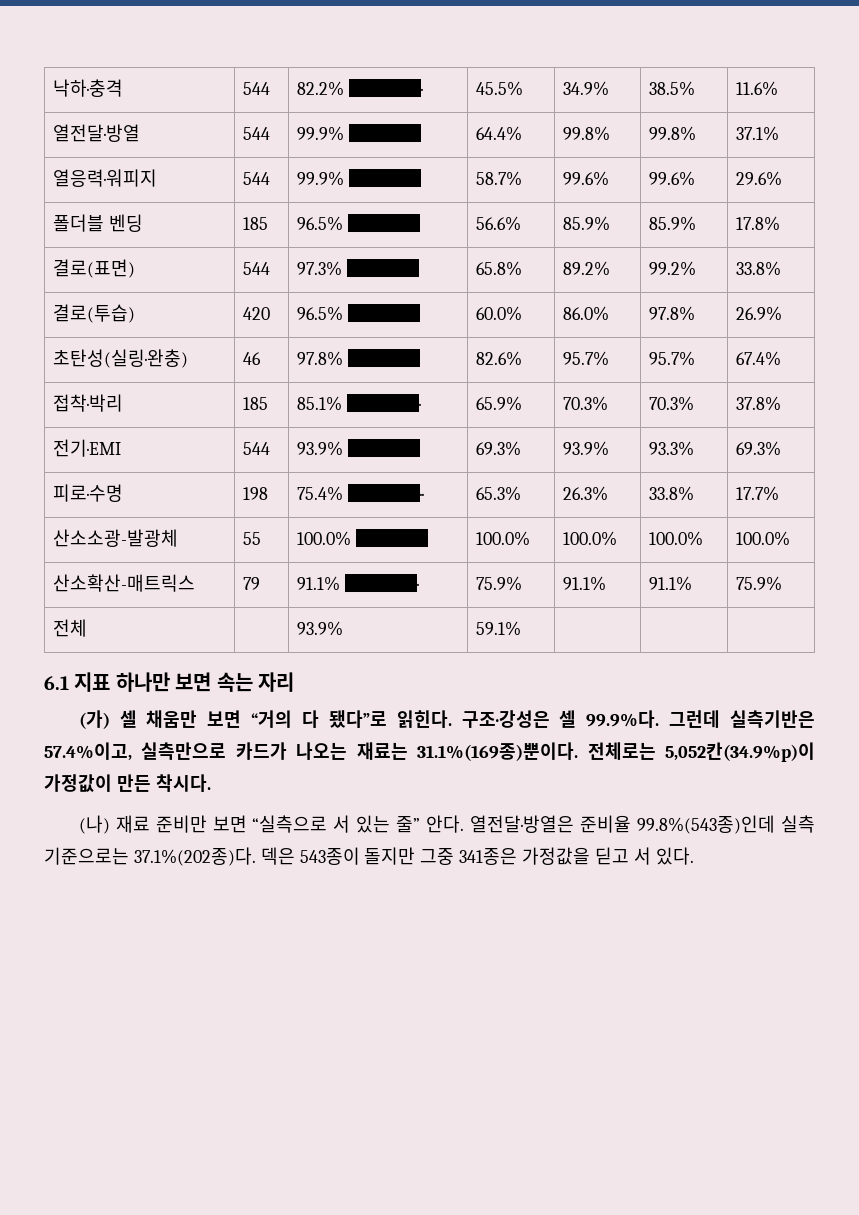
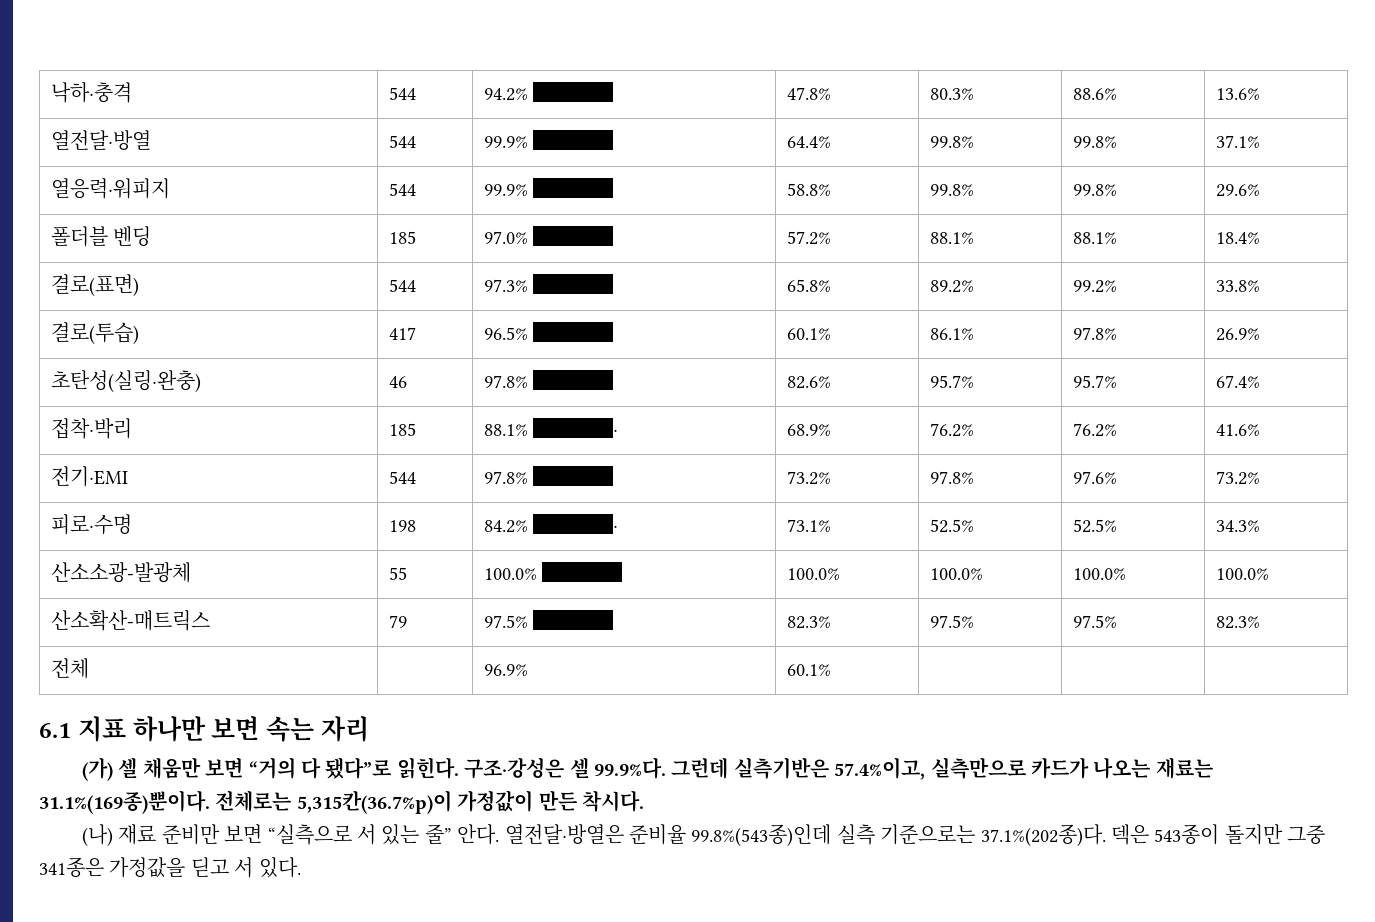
- 낙하·충격 | 544 | 82.2% ████· | 45.5% | 34.9% | 38.5% | 11.6%
+ 낙하·충격 | 544 | 94.2% ████ | 47.8% | 80.3% | 88.6% | 13.6%
- 열응력·워피지 | 544 | 99.9% ████ | 58.7% | 99.6% | 99.6% | 29.6%
+ 열응력·워피지 | 544 | 99.9% ████ | 58.8% | 99.8% | 99.8% | 29.6%
- 폴더블 벤딩 | 185 | 96.5% ████ | 56.6% | 85.9% | 85.9% | 17.8%
+ 폴더블 벤딩 | 185 | 97.0% ████ | 57.2% | 88.1% | 88.1% | 18.4%
- 결로(투습) | 420 | 96.5% ████ | 60.0% | 86.0% | 97.8% | 26.9%
+ 결로(투습) | 417 | 96.5% ████ | 60.1% | 86.1% | 97.8% | 26.9%
- 접착·박리 | 185 | 85.1% ████· | 65.9% | 70.3% | 70.3% | 37.8%
+ 접착·박리 | 185 | 88.1% ████· | 68.9% | 76.2% | 76.2% | 41.6%
- 전기·EMI | 544 | 93.9% ████ | 69.3% | 93.9% | 93.3% | 69.3%
- 피로·수명 | 198 | 75.4% ████·· | 65.3% | 26.3% | 33.8% | 17.7%
+ 전기·EMI | 544 | 97.8% ████ | 73.2% | 97.8% | 97.6% | 73.2%
+ 피로·수명 | 198 | 84.2% ████· | 73.1% | 52.5% | 52.5% | 34.3%
- 산소확산-매트릭스 | 79 | 91.1% ████· | 75.9% | 91.1% | 91.1% | 75.9%
+ 산소확산-매트릭스 | 79 | 97.5% ████ | 82.3% | 97.5% | 97.5% | 82.3%
- 전체 | | 93.9% | 59.1% | | |
+ 전체 | | 96.9% | 60.1% | | |
- 구조·강성은 셀 99.9%다. 그런데 실측기반은 57.4%이고, 실측만으로 카드가 나오는 재료는 31.1%(169종)뿐이다. 전체로는 5,052칸(34.9%p)이 가정값이 만든 착시다.
+ 구조·강성은 셀 99.9%다. 그런데 실측기반은 57.4%이고, 실측만으로 카드가 나오는 재료는 31.1%(169종)뿐이다. 전체로는 5,315칸(36.7%p)이 가정값이 만든 착시다.

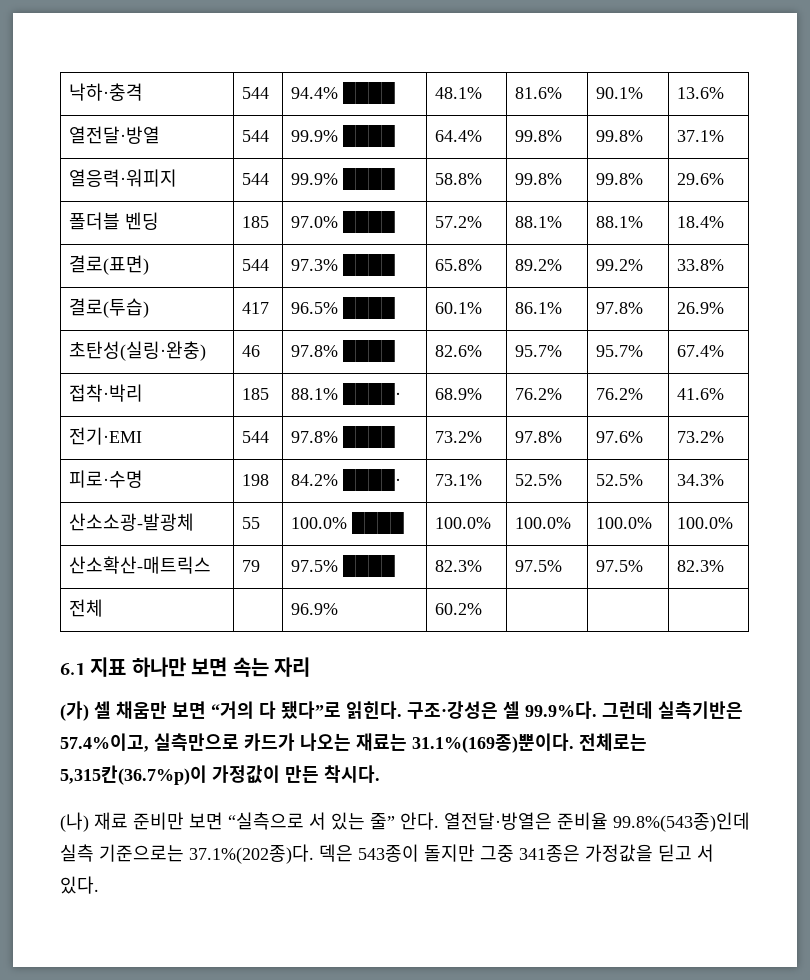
- 낙하·충격 | 544 | 94.2% ████ | 47.8% | 80.3% | 88.6% | 13.6%
+ 낙하·충격 | 544 | 94.4% ████ | 48.1% | 81.6% | 90.1% | 13.6%
- 전체 | | 96.9% | 60.1% | | |
+ 전체 | | 96.9% | 60.2% | | |

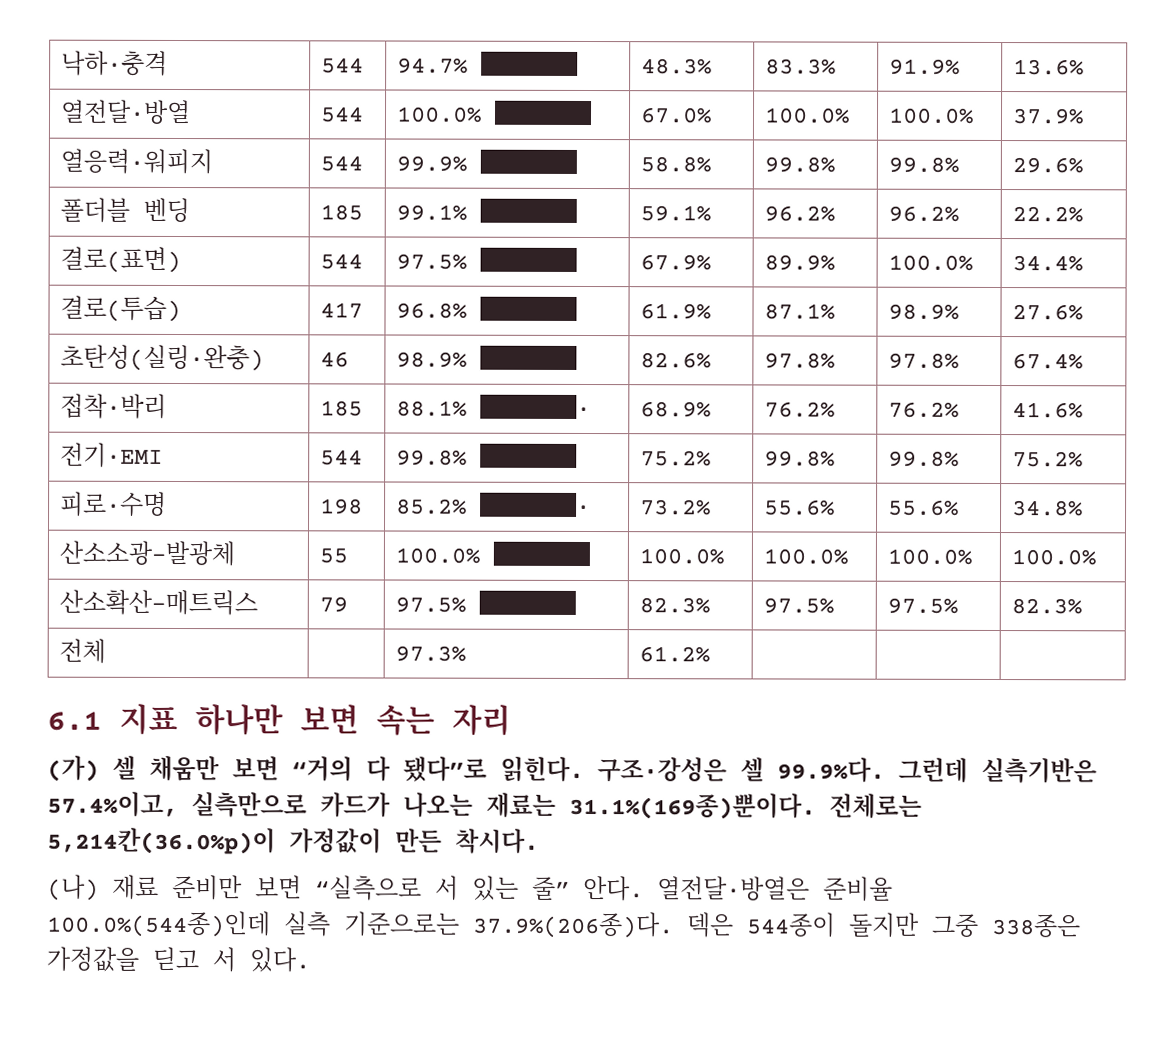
- 낙하·충격 | 544 | 94.4% ████ | 48.1% | 81.6% | 90.1% | 13.6%
+ 낙하·충격 | 544 | 94.7% ████ | 48.3% | 83.3% | 91.9% | 13.6%
- 열전달·방열 | 544 | 99.9% ████ | 64.4% | 99.8% | 99.8% | 37.1%
+ 열전달·방열 | 544 | 100.0% ████ | 67.0% | 100.0% | 100.0% | 37.9%
- 폴더블 벤딩 | 185 | 97.0% ████ | 57.2% | 88.1% | 88.1% | 18.4%
+ 폴더블 벤딩 | 185 | 99.1% ████ | 59.1% | 96.2% | 96.2% | 22.2%
- 결로(표면) | 544 | 97.3% ████ | 65.8% | 89.2% | 99.2% | 33.8%
+ 결로(표면) | 544 | 97.5% ████ | 67.9% | 89.9% | 100.0% | 34.4%
- 결로(투습) | 417 | 96.5% ████ | 60.1% | 86.1% | 97.8% | 26.9%
+ 결로(투습) | 417 | 96.8% ████ | 61.9% | 87.1% | 98.9% | 27.6%
- 초탄성(실링·완충) | 46 | 97.8% ████ | 82.6% | 95.7% | 95.7% | 67.4%
+ 초탄성(실링·완충) | 46 | 98.9% ████ | 82.6% | 97.8% | 97.8% | 67.4%
- 전기·EMI | 544 | 97.8% ████ | 73.2% | 97.8% | 97.6% | 73.2%
+ 전기·EMI | 544 | 99.8% ████ | 75.2% | 99.8% | 99.8% | 75.2%
- 피로·수명 | 198 | 84.2% ████· | 73.1% | 52.5% | 52.5% | 34.3%
+ 피로·수명 | 198 | 85.2% ████· | 73.2% | 55.6% | 55.6% | 34.8%
- 전체 | | 96.9% | 60.2% | | |
+ 전체 | | 97.3% | 61.2% | | |
- 구조·강성은 셀 99.9%다. 그런데 실측기반은 57.4%이고, 실측만으로 카드가 나오는 재료는 31.1%(169종)뿐이다. 전체로는 5,315칸(36.7%p)이 가정값이 만든 착시다.
+ 구조·강성은 셀 99.9%다. 그런데 실측기반은 57.4%이고, 실측만으로 카드가 나오는 재료는 31.1%(169종)뿐이다. 전체로는 5,214칸(36.0%p)이 가정값이 만든 착시다.
- 열전달·방열은 준비율 99.8%(543종)인데 실측 기준으로는 37.1%(202종)다. 덱은 543종이 돌지만 그중 341종은 가정값을 딛고 서 있다.
+ 열전달·방열은 준비율 100.0%(544종)인데 실측 기준으로는 37.9%(206종)다. 덱은 544종이 돌지만 그중 338종은 가정값을 딛고 서 있다.

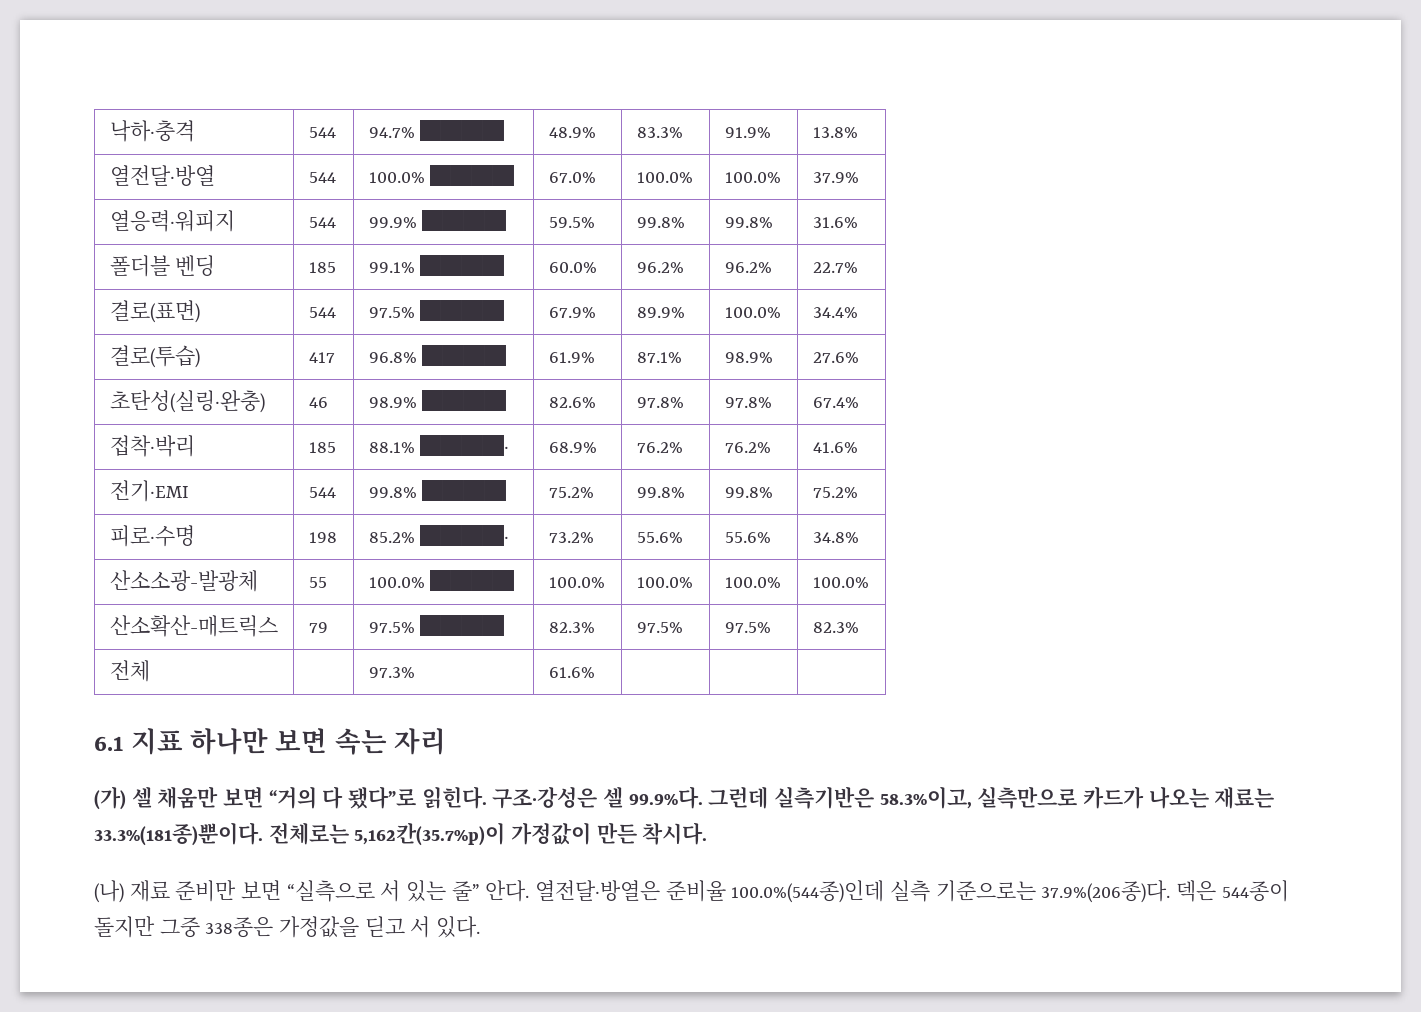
- 낙하·충격 | 544 | 94.7% ████ | 48.3% | 83.3% | 91.9% | 13.6%
+ 낙하·충격 | 544 | 94.7% ████ | 48.9% | 83.3% | 91.9% | 13.8%
- 열응력·워피지 | 544 | 99.9% ████ | 58.8% | 99.8% | 99.8% | 29.6%
+ 열응력·워피지 | 544 | 99.9% ████ | 59.5% | 99.8% | 99.8% | 31.6%
- 폴더블 벤딩 | 185 | 99.1% ████ | 59.1% | 96.2% | 96.2% | 22.2%
+ 폴더블 벤딩 | 185 | 99.1% ████ | 60.0% | 96.2% | 96.2% | 22.7%
- 전체 | | 97.3% | 61.2% | | |
+ 전체 | | 97.3% | 61.6% | | |
- 구조·강성은 셀 99.9%다. 그런데 실측기반은 57.4%이고, 실측만으로 카드가 나오는 재료는 31.1%(169종)뿐이다. 전체로는 5,214칸(36.0%p)이 가정값이 만든 착시다.
+ 구조·강성은 셀 99.9%다. 그런데 실측기반은 58.3%이고, 실측만으로 카드가 나오는 재료는 33.3%(181종)뿐이다. 전체로는 5,162칸(35.7%p)이 가정값이 만든 착시다.

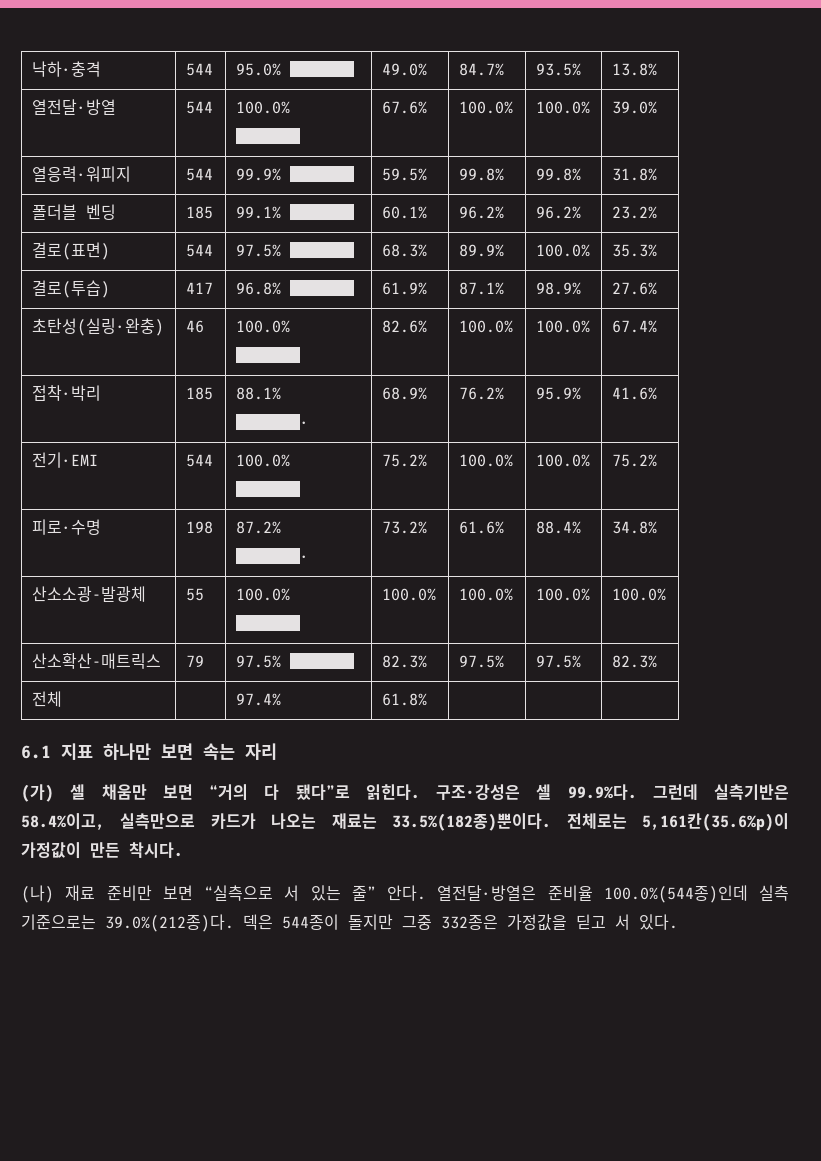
- 낙하·충격 | 544 | 94.7% ████ | 48.9% | 83.3% | 91.9% | 13.8%
+ 낙하·충격 | 544 | 95.0% ████ | 49.0% | 84.7% | 93.5% | 13.8%
- 열전달·방열 | 544 | 100.0% ████ | 67.0% | 100.0% | 100.0% | 37.9%
+ 열전달·방열 | 544 | 100.0% ████ | 67.6% | 100.0% | 100.0% | 39.0%
- 열응력·워피지 | 544 | 99.9% ████ | 59.5% | 99.8% | 99.8% | 31.6%
+ 열응력·워피지 | 544 | 99.9% ████ | 59.5% | 99.8% | 99.8% | 31.8%
- 폴더블 벤딩 | 185 | 99.1% ████ | 60.0% | 96.2% | 96.2% | 22.7%
+ 폴더블 벤딩 | 185 | 99.1% ████ | 60.1% | 96.2% | 96.2% | 23.2%
- 결로(표면) | 544 | 97.5% ████ | 67.9% | 89.9% | 100.0% | 34.4%
+ 결로(표면) | 544 | 97.5% ████ | 68.3% | 89.9% | 100.0% | 35.3%
- 초탄성(실링·완충) | 46 | 98.9% ████ | 82.6% | 97.8% | 97.8% | 67.4%
+ 초탄성(실링·완충) | 46 | 100.0% ████ | 82.6% | 100.0% | 100.0% | 67.4%
- 접착·박리 | 185 | 88.1% ████· | 68.9% | 76.2% | 76.2% | 41.6%
+ 접착·박리 | 185 | 88.1% ████· | 68.9% | 76.2% | 95.9% | 41.6%
- 전기·EMI | 544 | 99.8% ████ | 75.2% | 99.8% | 99.8% | 75.2%
+ 전기·EMI | 544 | 100.0% ████ | 75.2% | 100.0% | 100.0% | 75.2%
- 피로·수명 | 198 | 85.2% ████· | 73.2% | 55.6% | 55.6% | 34.8%
+ 피로·수명 | 198 | 87.2% ████· | 73.2% | 61.6% | 88.4% | 34.8%
- 전체 | | 97.3% | 61.6% | | |
+ 전체 | | 97.4% | 61.8% | | |
- 구조·강성은 셀 99.9%다. 그런데 실측기반은 58.3%이고, 실측만으로 카드가 나오는 재료는 33.3%(181종)뿐이다. 전체로는 5,162칸(35.7%p)이 가정값이 만든 착시다.
+ 구조·강성은 셀 99.9%다. 그런데 실측기반은 58.4%이고, 실측만으로 카드가 나오는 재료는 33.5%(182종)뿐이다. 전체로는 5,161칸(35.6%p)이 가정값이 만든 착시다.
- 열전달·방열은 준비율 100.0%(544종)인데 실측 기준으로는 37.9%(206종)다. 덱은 544종이 돌지만 그중 338종은 가정값을 딛고 서 있다.
+ 열전달·방열은 준비율 100.0%(544종)인데 실측 기준으로는 39.0%(212종)다. 덱은 544종이 돌지만 그중 332종은 가정값을 딛고 서 있다.

